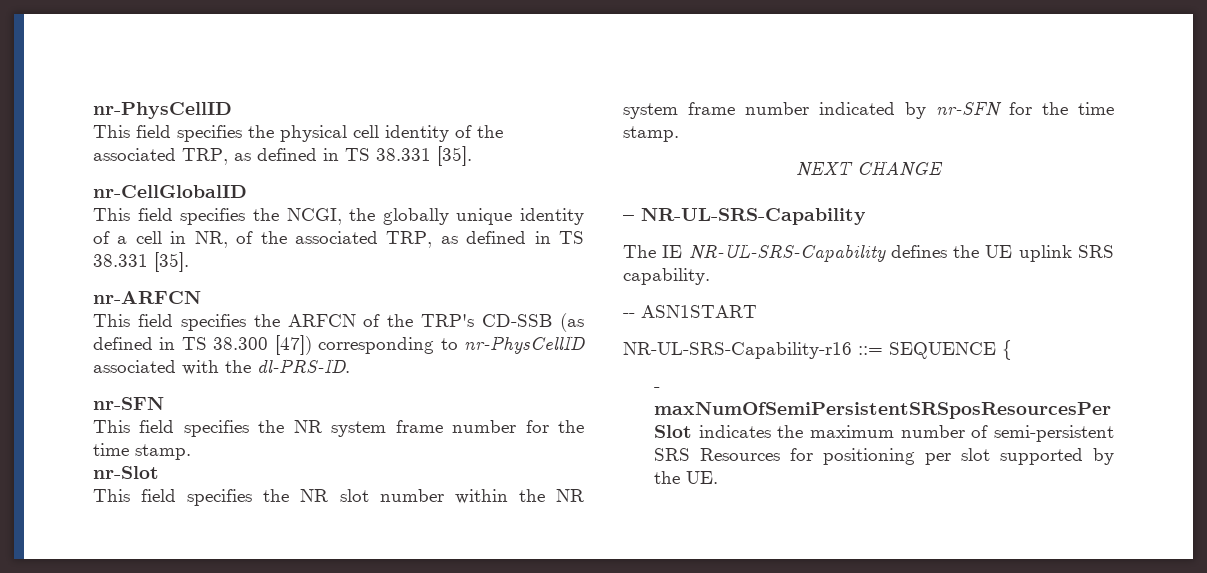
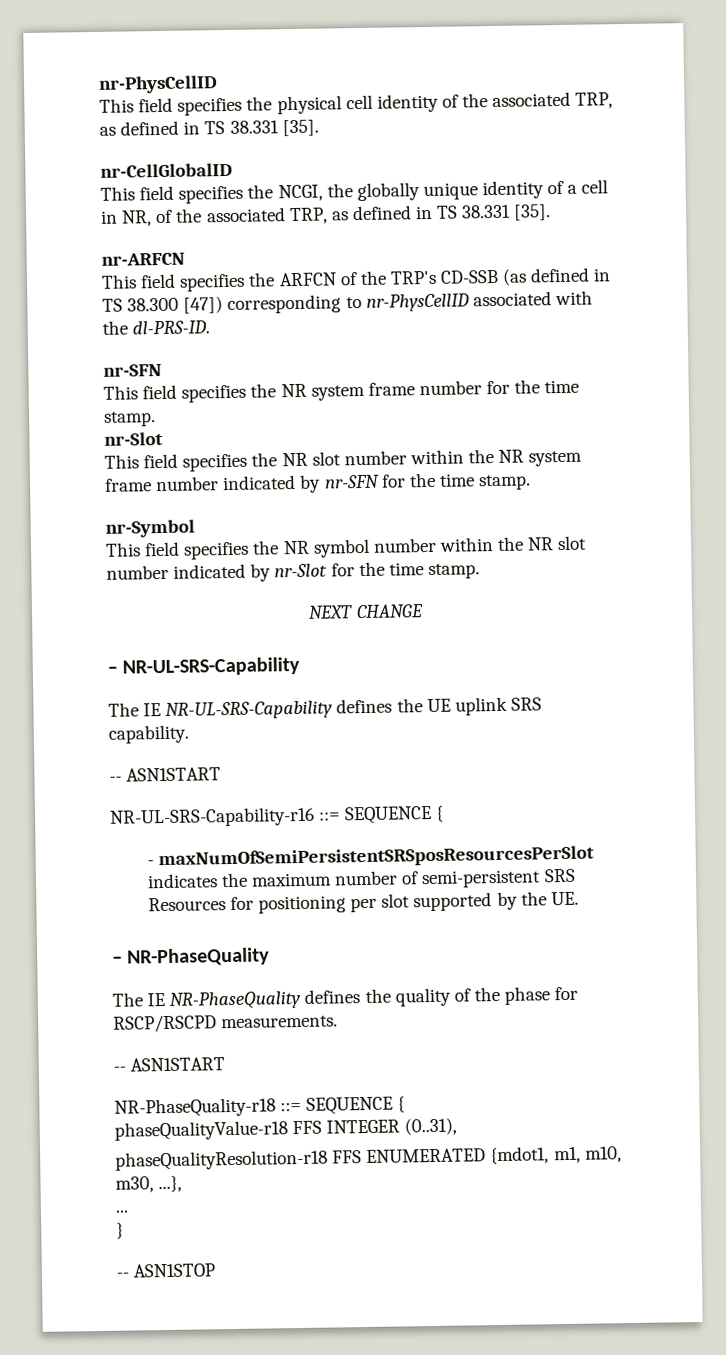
+ nr-Symbol
+ This field specifies the NR symbol number within the NR slot number indicated by nr-Slot for the time stamp.
+ – NR-PhaseQuality
+ The IE NR-PhaseQuality defines the quality of the phase for RSCP/RSCPD measurements.
+ -- ASN1START
+ NR-PhaseQuality-r18 ::= SEQUENCE {
+ phaseQualityValue-r18 FFS INTEGER (0..31),
+ phaseQualityResolution-r18 FFS ENUMERATED {mdot1, m1, m10, m30, ...},
+ ...
+ }
+ -- ASN1STOP

